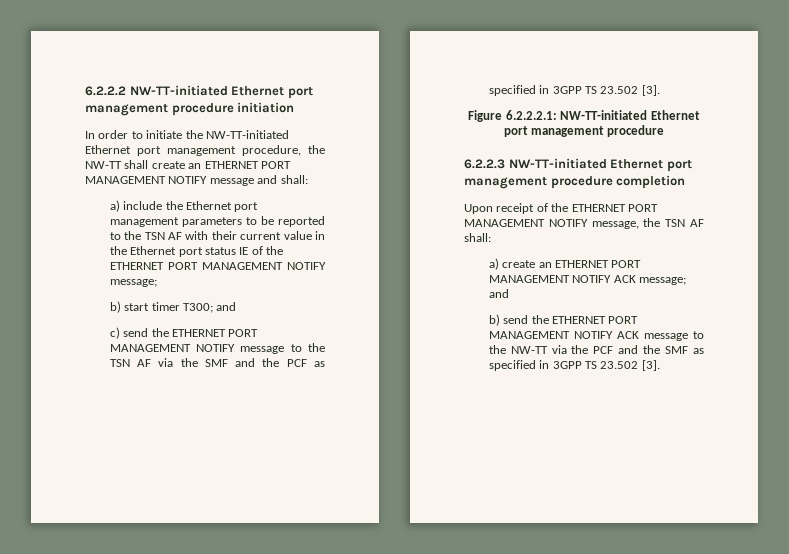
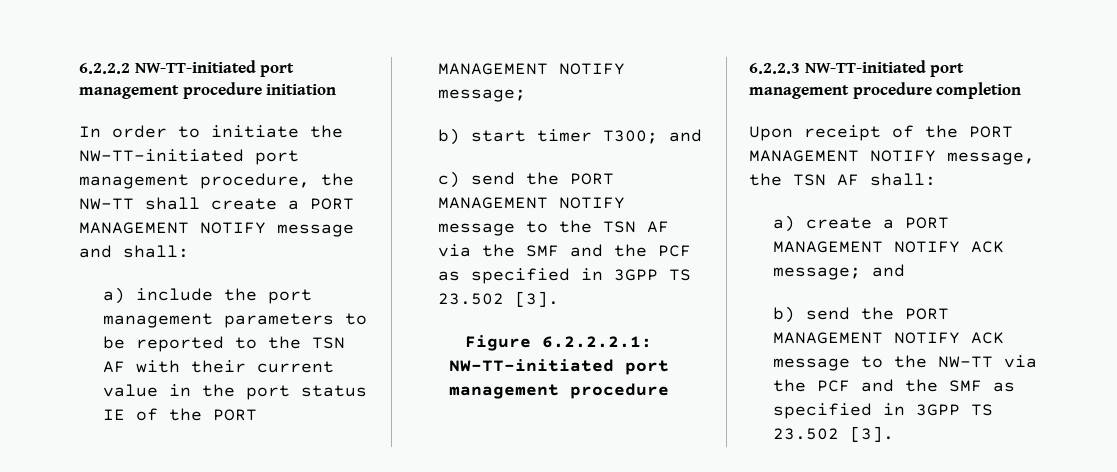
- 6.2.2.2 NW-TT-initiated Ethernet port management procedure initiation
+ 6.2.2.2 NW-TT-initiated port management procedure initiation
- In order to initiate the NW-TT-initiated Ethernet port management procedure, the NW-TT shall create an ETHERNET PORT MANAGEMENT NOTIFY message and shall:
+ In order to initiate the NW-TT-initiated port management procedure, the NW-TT shall create a PORT MANAGEMENT NOTIFY message and shall:
- a) include the Ethernet port management parameters to be reported to the TSN AF with their current value in the Ethernet port status IE of the ETHERNET PORT MANAGEMENT NOTIFY message;
+ a) include the port management parameters to be reported to the TSN AF with their current value in the port status IE of the PORT MANAGEMENT NOTIFY message;
- c) send the ETHERNET PORT MANAGEMENT NOTIFY message to the TSN AF via the SMF and the PCF as specified in 3GPP TS 23.502 [3].
+ c) send the PORT MANAGEMENT NOTIFY message to the TSN AF via the SMF and the PCF as specified in 3GPP TS 23.502 [3].
- Figure 6.2.2.2.1: NW-TT-initiated Ethernet port management procedure
+ Figure 6.2.2.2.1: NW-TT-initiated port management procedure
- 6.2.2.3 NW-TT-initiated Ethernet port management procedure completion
+ 6.2.2.3 NW-TT-initiated port management procedure completion
- Upon receipt of the ETHERNET PORT MANAGEMENT NOTIFY message, the TSN AF shall:
+ Upon receipt of the PORT MANAGEMENT NOTIFY message, the TSN AF shall:
- a) create an ETHERNET PORT MANAGEMENT NOTIFY ACK message; and
+ a) create a PORT MANAGEMENT NOTIFY ACK message; and
- b) send the ETHERNET PORT MANAGEMENT NOTIFY ACK message to the NW-TT via the PCF and the SMF as specified in 3GPP TS 23.502 [3].
+ b) send the PORT MANAGEMENT NOTIFY ACK message to the NW-TT via the PCF and the SMF as specified in 3GPP TS 23.502 [3].

